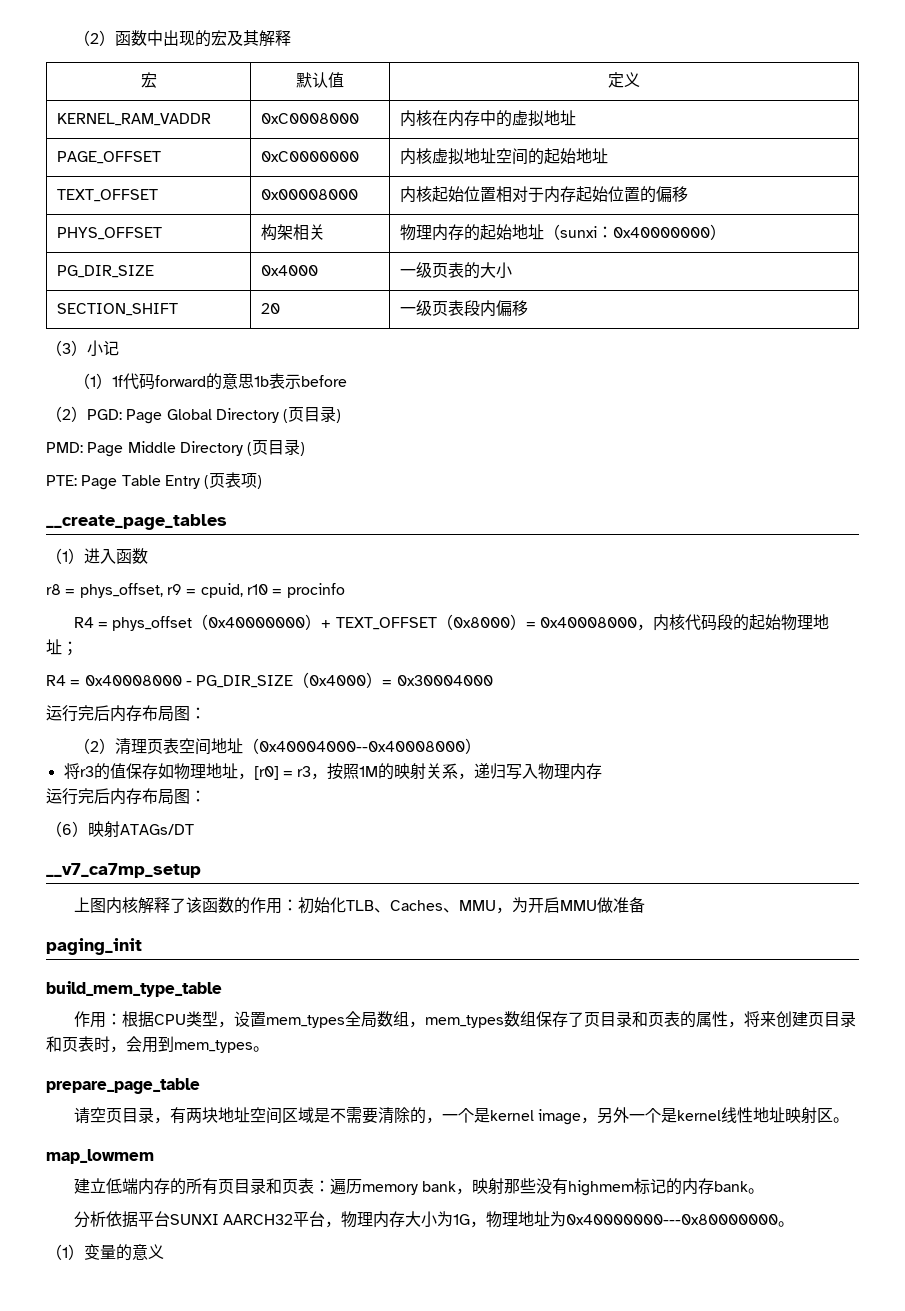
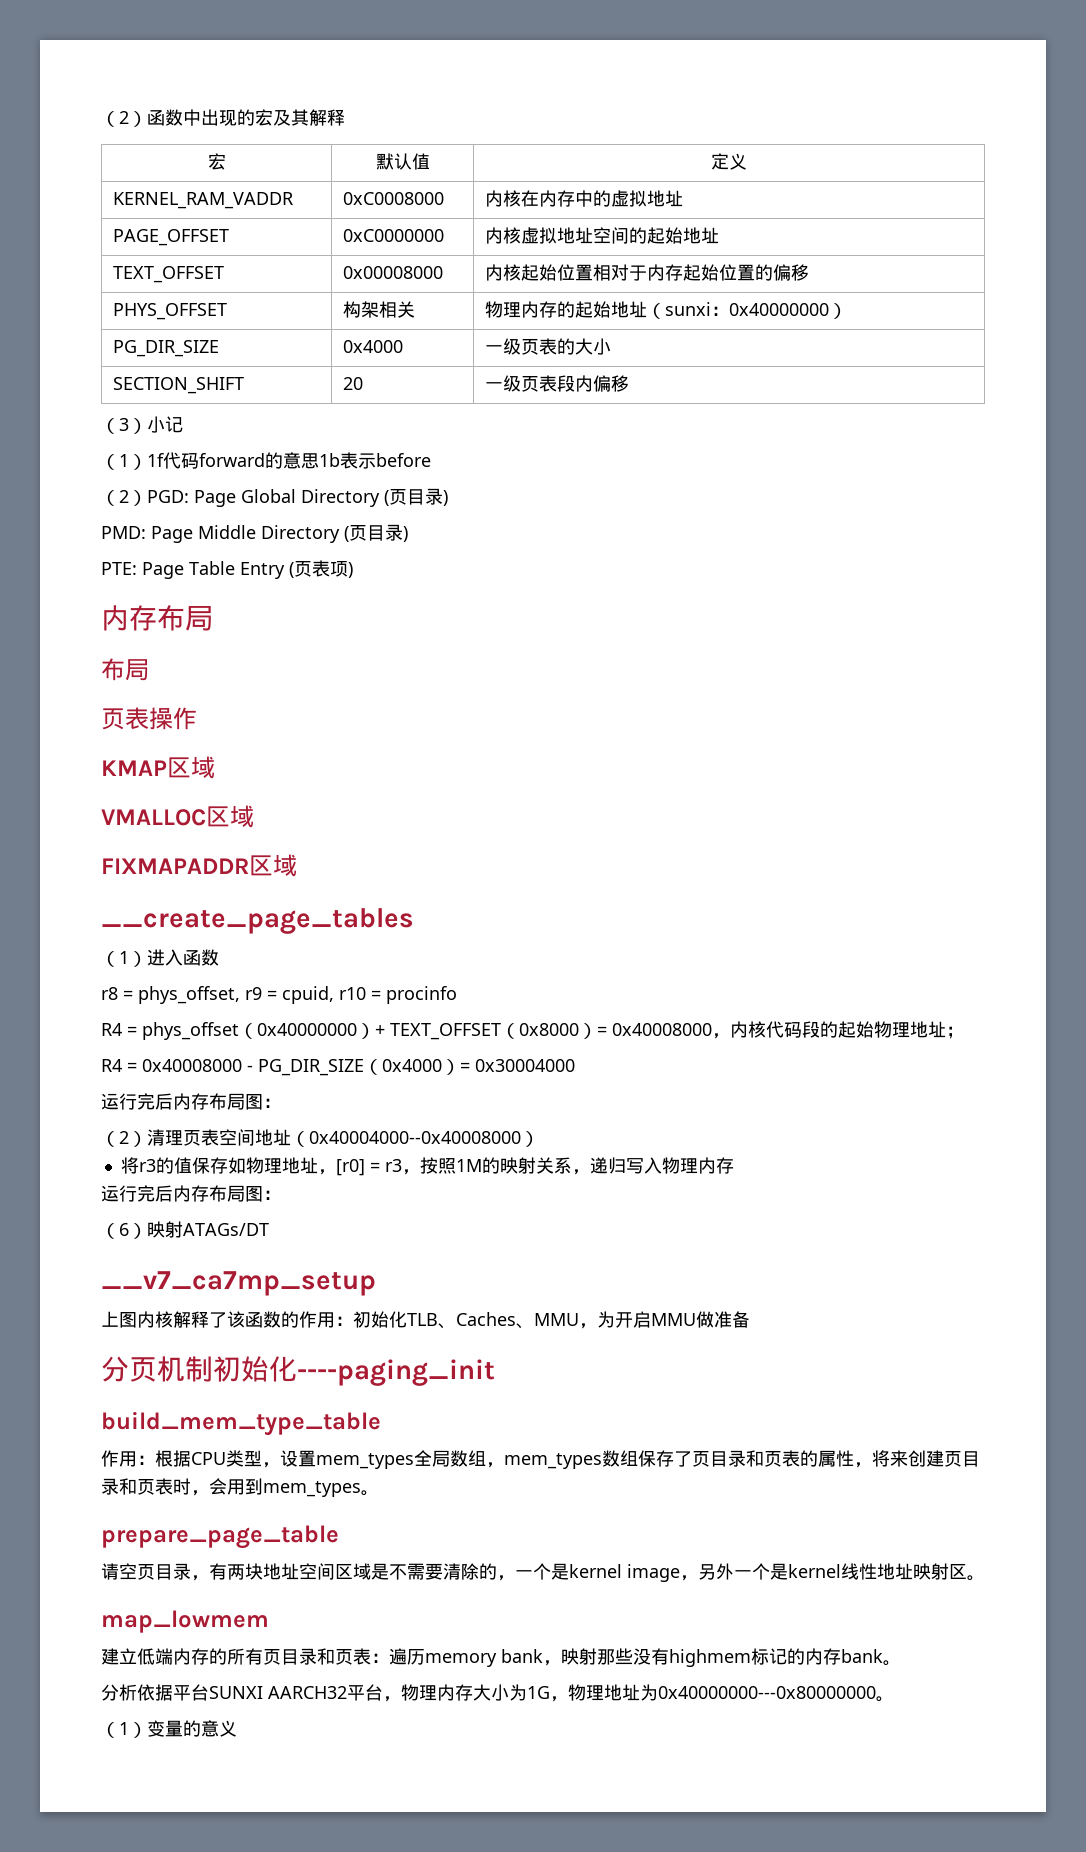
  PTE: Page Table Entry (页表项)
+ 内存布局
+ 布局
+ 页表操作
+ KMAP区域
+ VMALLOC区域
+ FIXMAPADDR区域
- paging_init
+ 分页机制初始化----paging_init

